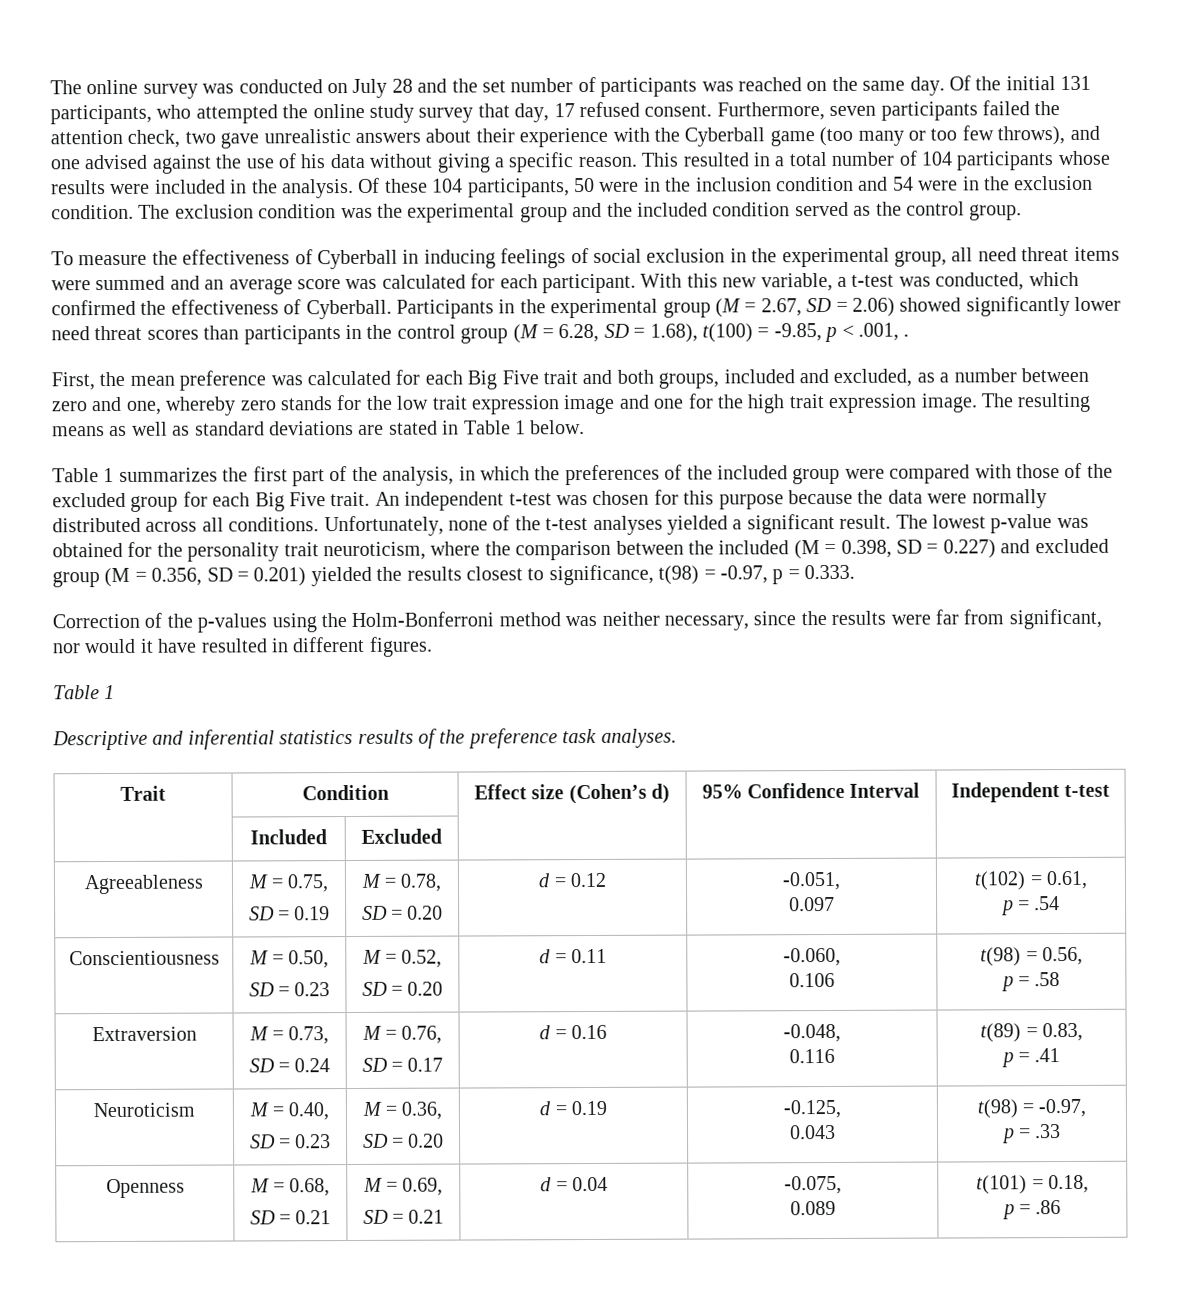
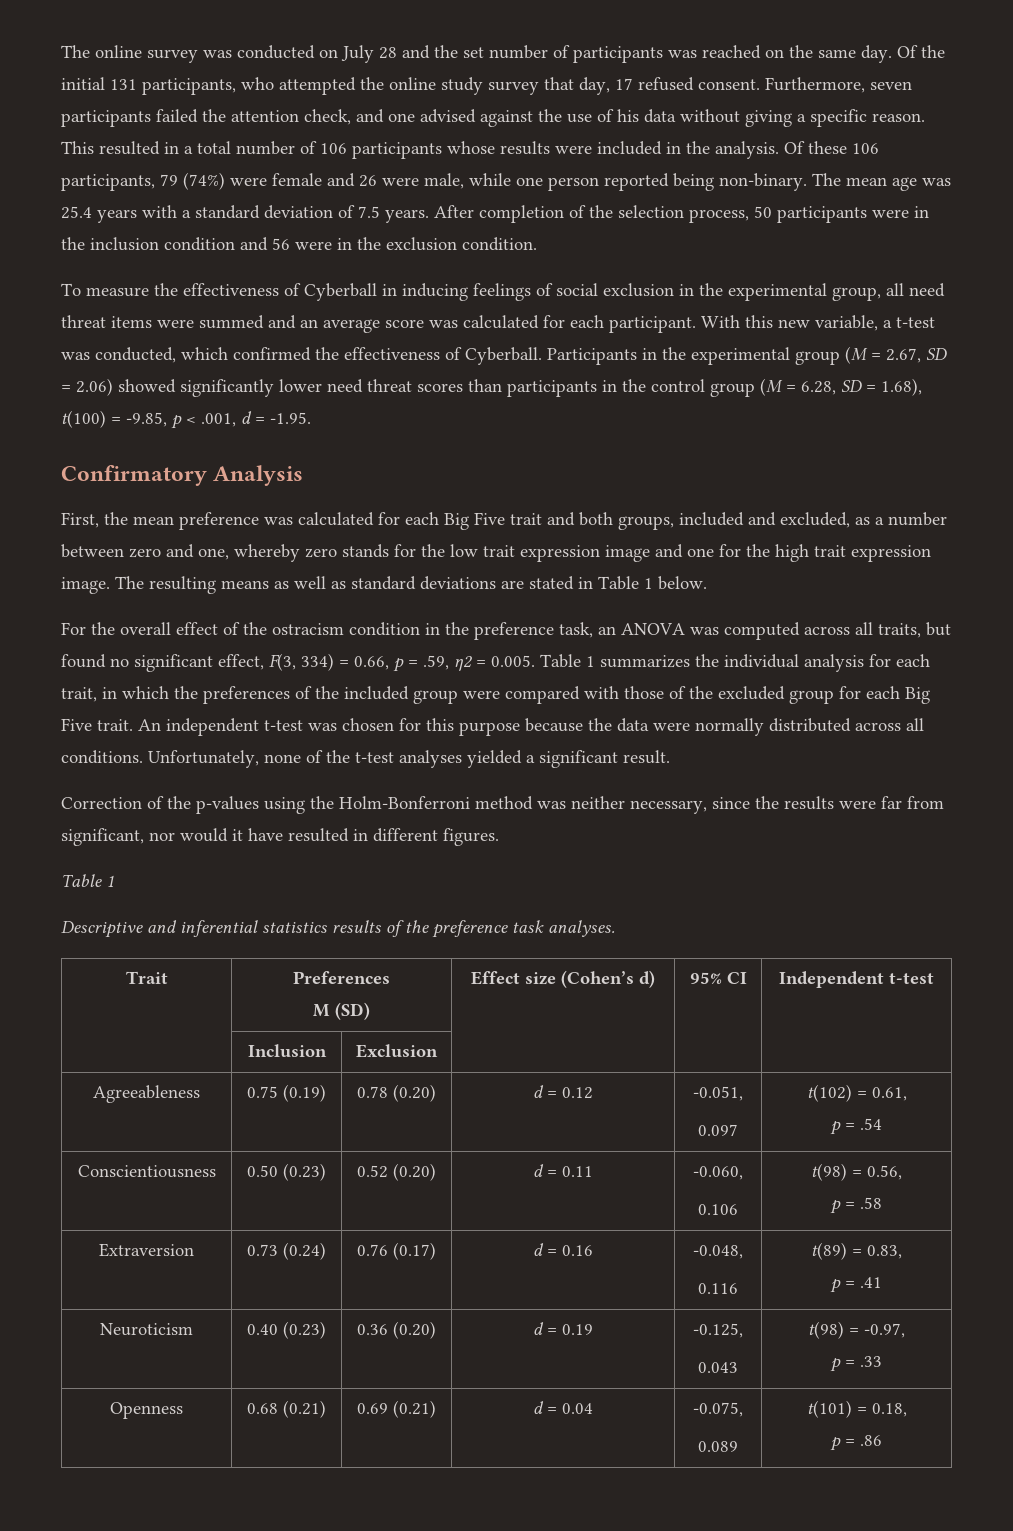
- Furthermore, seven participants failed the attention check, two gave unrealistic answers about their experience with the Cyberball game (too many or too few throws), and one advised against the use of his data without giving a specific reason.
+ Furthermore, seven participants failed the attention check, and one advised against the use of his data without giving a specific reason.
- This resulted in a total number of 104 participants whose results were included in the analysis.
+ This resulted in a total number of 106 participants whose results were included in the analysis.
- Of these 104 participants, 50 were in the inclusion condition and 54 were in the exclusion condition. The exclusion condition was the experimental group and the included condition served as the control group.
+ Of these 106 participants, 79 (74%) were female and 26 were male, while one person reported being non-binary. The mean age was 25.4 years with a standard deviation of 7.5 years. After completion of the selection process, 50 participants were in the inclusion condition and 56 were in the exclusion condition.
- Participants in the experimental group (M = 2.67, SD = 2.06) showed significantly lower need threat scores than participants in the control group (M = 6.28, SD = 1.68), t(100) = -9.85, p < .001, .
+ Participants in the experimental group (M = 2.67, SD = 2.06) showed significantly lower need threat scores than participants in the control group (M = 6.28, SD = 1.68), t(100) = -9.85, p < .001, d = -1.95.
+ Confirmatory Analysis
- Table 1 summarizes the first part of the analysis, in which the preferences of the included group were compared with those of the excluded group for each Big Five trait.
+ For the overall effect of the ostracism condition in the preference task, an ANOVA was computed across all traits, but found no significant effect, F(3, 334) = 0.66, p = .59, η2 = 0.005. Table 1 summarizes the individual analysis for each trait, in which the preferences of the included group were compared with those of the excluded group for each Big Five trait.
- The lowest p-value was obtained for the personality trait neuroticism, where the comparison between the included (M = 0.398, SD = 0.227) and excluded group (M = 0.356, SD = 0.201) yielded the results closest to significance, t(98) = -0.97, p = 0.333.
- Trait | Condition | Effect size (Cohen’s d) | 95% Confidence Interval | Independent t-test
+ Trait | Preferences
+ M (SD) | Effect size (Cohen’s d) | 95% CI | Independent t-test
- | Included | Excluded | | |
+ | Inclusion | Exclusion | | |
- Agreeableness | M = 0.75,
- SD = 0.19 | M = 0.78,
- SD = 0.20 | d = 0.12 | -0.051,
+ Agreeableness | 0.75 (0.19) | 0.78 (0.20) | d = 0.12 | -0.051,
- Conscientiousness | M = 0.50,
- SD = 0.23 | M = 0.52,
- SD = 0.20 | d = 0.11 | -0.060,
+ Conscientiousness | 0.50 (0.23) | 0.52 (0.20) | d = 0.11 | -0.060,
- Extraversion | M = 0.73,
- SD = 0.24 | M = 0.76,
- SD = 0.17 | d = 0.16 | -0.048,
+ Extraversion | 0.73 (0.24) | 0.76 (0.17) | d = 0.16 | -0.048,
- Neuroticism | M = 0.40,
- SD = 0.23 | M = 0.36,
- SD = 0.20 | d = 0.19 | -0.125,
+ Neuroticism | 0.40 (0.23) | 0.36 (0.20) | d = 0.19 | -0.125,
- Openness | M = 0.68,
- SD = 0.21 | M = 0.69,
- SD = 0.21 | d = 0.04 | -0.075,
+ Openness | 0.68 (0.21) | 0.69 (0.21) | d = 0.04 | -0.075,

